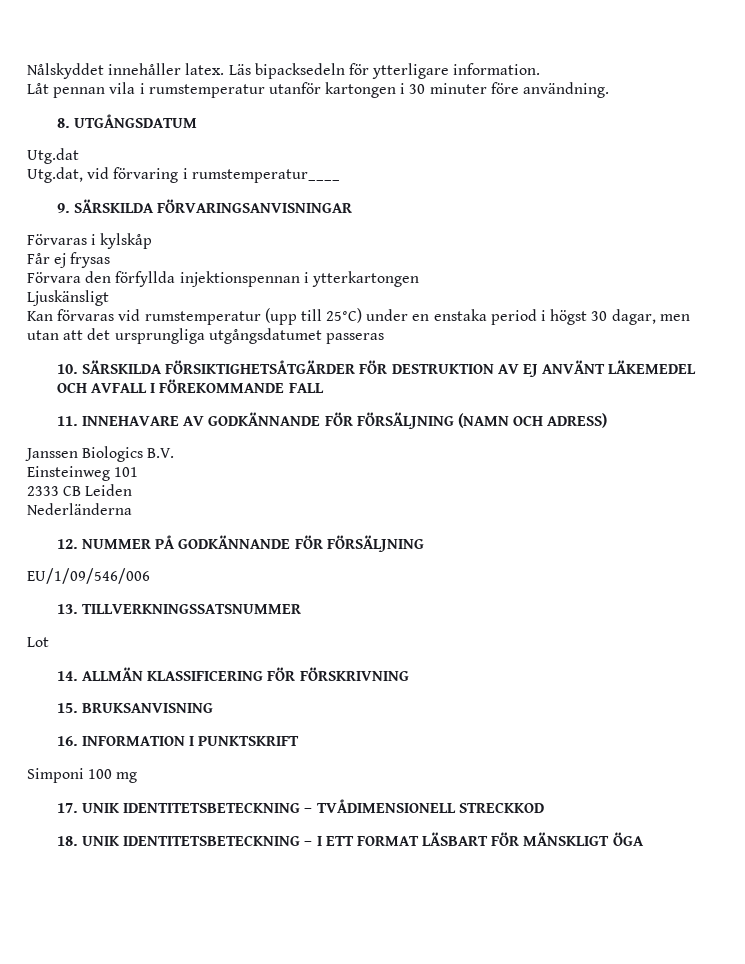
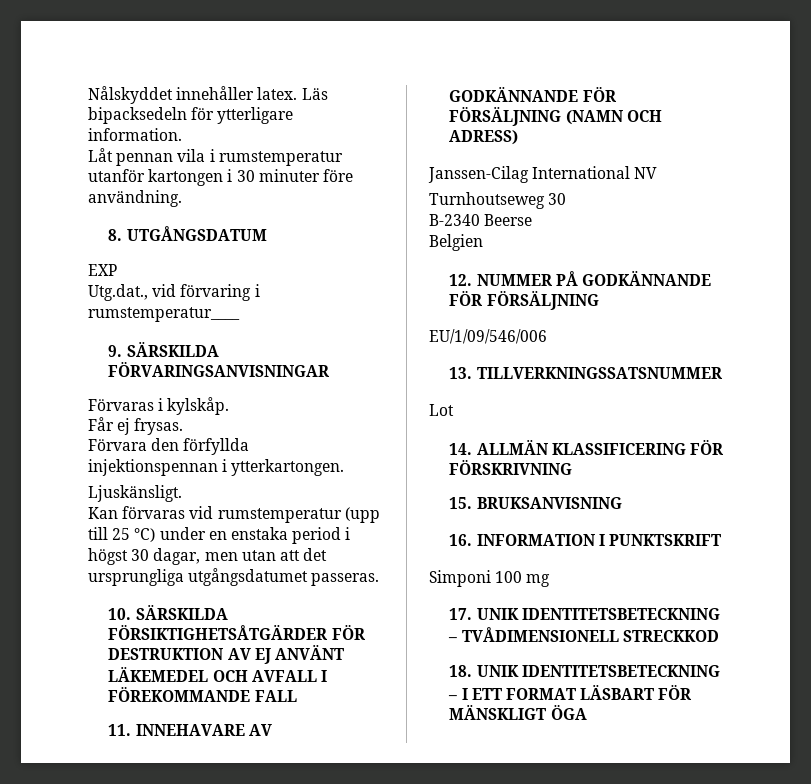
- Utg.dat
- Utg.dat, vid förvaring i rumstemperatur____
+ EXP
+ Utg.dat., vid förvaring i rumstemperatur____
- Förvaras i kylskåp
+ Förvaras i kylskåp.
- Får ej frysas
+ Får ej frysas.
- Förvara den förfyllda injektionspennan i ytterkartongen
- Ljuskänsligt
+ Förvara den förfyllda injektionspennan i ytterkartongen.
+ Ljuskänsligt.
- Kan förvaras vid rumstemperatur (upp till 25°C) under en enstaka period i högst 30 dagar, men utan att det ursprungliga utgångsdatumet passeras
+ Kan förvaras vid rumstemperatur (upp till 25 °C) under en enstaka period i högst 30 dagar, men utan att det ursprungliga utgångsdatumet passeras.
- Janssen Biologics B.V.
- Einsteinweg 101
- 2333 CB Leiden
- Nederländerna
+ Janssen-Cilag International NV
+ Turnhoutseweg 30
+ B-2340 Beerse
+ Belgien

